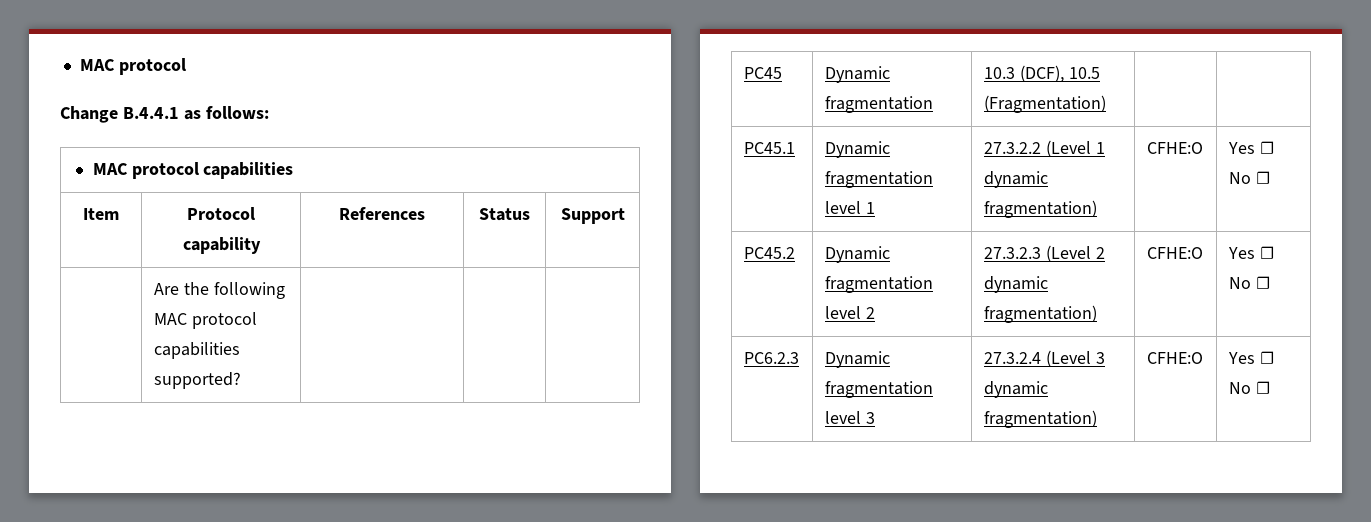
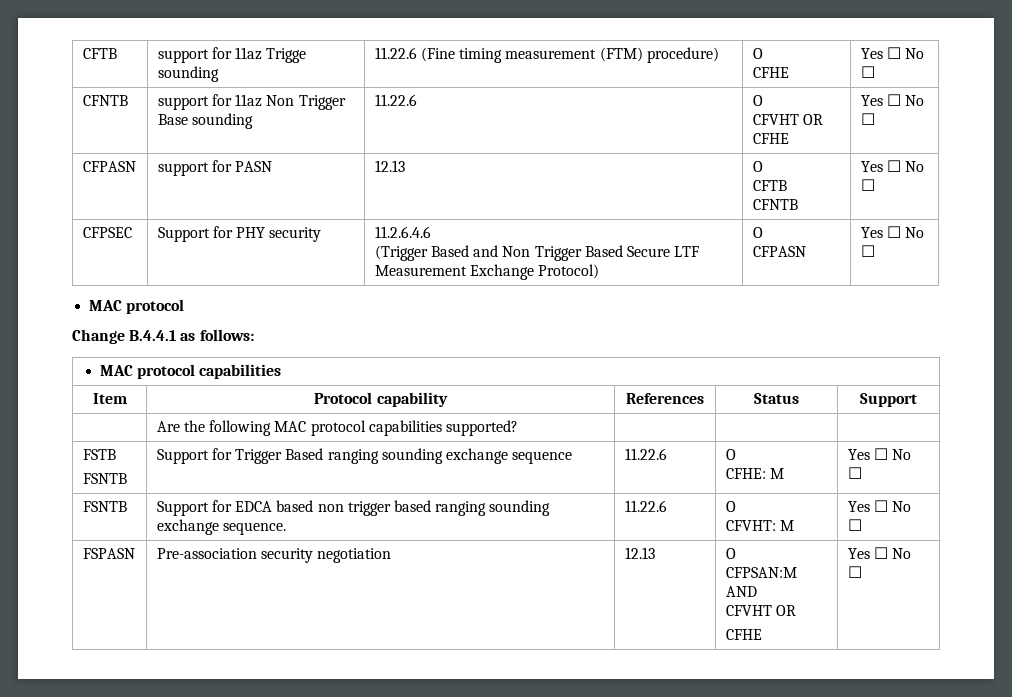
+ CFTB | support for 11az Trigge sounding | 11.22.6 (Fine timing measurement (FTM) procedure) | O
+ CFHE | Yes ☐ No ☐
+ CFNTB | support for 11az Non Trigger Base sounding | 11.22.6 | O
+ CFVHT OR CFHE | Yes ☐ No ☐
+ CFPASN | support for PASN | 12.13 | O
+ CFTB
+ CFNTB | Yes ☐ No ☐
+ CFPSEC | Support for PHY security | 11.2.6.4.6
+ (Trigger Based and Non Trigger Based Secure LTF Measurement Exchange Protocol) | O
+ CFPASN | Yes ☐ No ☐
- PC45 | Dynamic fragmentation | 10.3 (DCF), 10.5 (Fragmentation) | |
- PC45.1 | Dynamic fragmentation level 1 | 27.3.2.2 (Level 1 dynamic fragmentation) | CFHE:O | Yes ☐ No ☐
- PC45.2 | Dynamic fragmentation level 2 | 27.3.2.3 (Level 2 dynamic fragmentation) | CFHE:O | Yes ☐ No ☐
- PC6.2.3 | Dynamic fragmentation level 3 | 27.3.2.4 (Level 3 dynamic fragmentation) | CFHE:O | Yes ☐ No ☐
+ FSTB
+ FSNTB | Support for Trigger Based ranging sounding exchange sequence | 11.22.6 | O
+ CFHE: M | Yes ☐ No ☐
+ FSNTB | Support for EDCA based non trigger based ranging sounding exchange sequence. | 11.22.6 | O
+ CFVHT: M | Yes ☐ No ☐
+ FSPASN | Pre-association security negotiation | 12.13 | O
+ CFPSAN:M AND
+ CFVHT OR
+ CFHE | Yes ☐ No ☐

